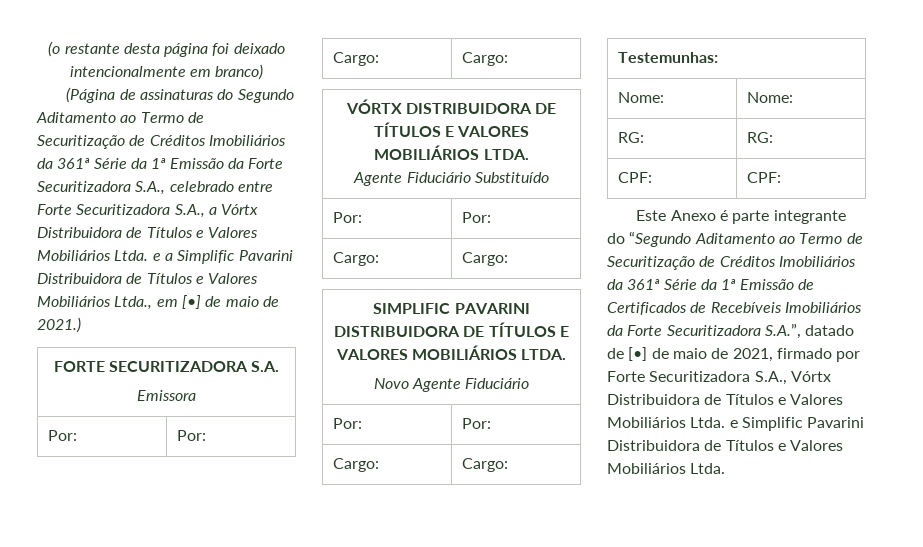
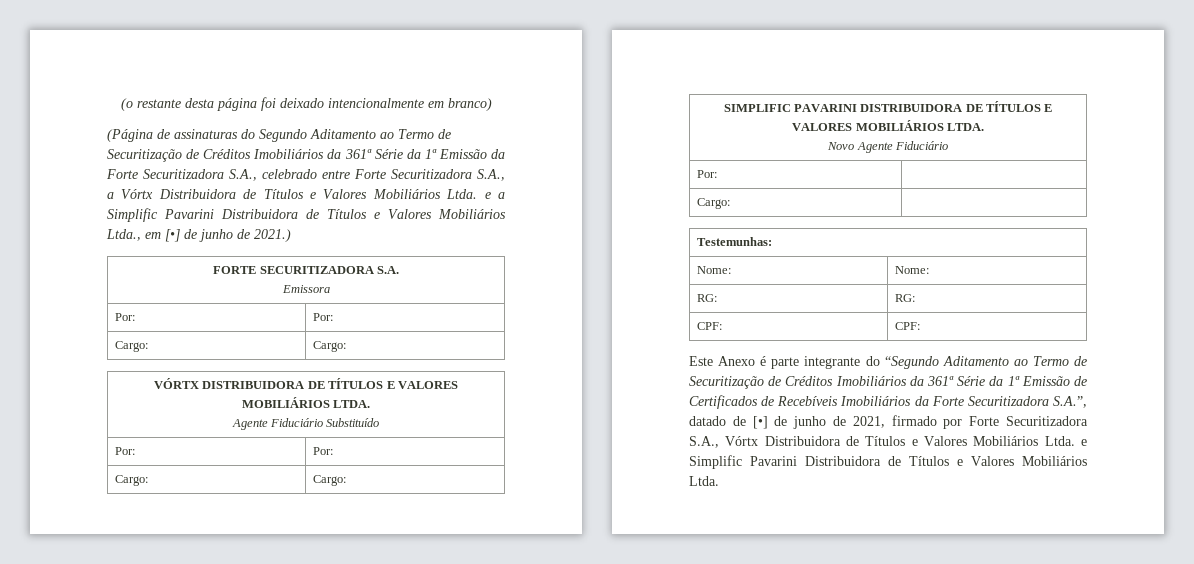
- (Página de assinaturas do Segundo Aditamento ao Termo de Securitização de Créditos Imobiliários da 361ª Série da 1ª Emissão da Forte Securitizadora S.A., celebrado entre Forte Securitizadora S.A., a Vórtx Distribuidora de Títulos e Valores Mobiliários Ltda. e a Simplific Pavarini Distribuidora de Títulos e Valores Mobiliários Ltda., em [•] de maio de 2021.)
+ (Página de assinaturas do Segundo Aditamento ao Termo de Securitização de Créditos Imobiliários da 361ª Série da 1ª Emissão da Forte Securitizadora S.A., celebrado entre Forte Securitizadora S.A., a Vórtx Distribuidora de Títulos e Valores Mobiliários Ltda. e a Simplific Pavarini Distribuidora de Títulos e Valores Mobiliários Ltda., em [•] de junho de 2021.)
  SIMPLIFIC PAVARINI DISTRIBUIDORA DE TÍTULOS E VALORES MOBILIÁRIOS LTDA.
  Novo Agente Fiduciário
- Por: | Por:
- Cargo: | Cargo:
+ Por: |
+ Cargo: |
- Este Anexo é parte integrante do “Segundo Aditamento ao Termo de Securitização de Créditos Imobiliários da 361ª Série da 1ª Emissão de Certificados de Recebíveis Imobiliários da Forte Securitizadora S.A.”, datado de [•] de maio de 2021, firmado por Forte Securitizadora S.A., Vórtx Distribuidora de Títulos e Valores Mobiliários Ltda. e Simplific Pavarini Distribuidora de Títulos e Valores Mobiliários Ltda.
+ Este Anexo é parte integrante do “Segundo Aditamento ao Termo de Securitização de Créditos Imobiliários da 361ª Série da 1ª Emissão de Certificados de Recebíveis Imobiliários da Forte Securitizadora S.A.”, datado de [•] de junho de 2021, firmado por Forte Securitizadora S.A., Vórtx Distribuidora de Títulos e Valores Mobiliários Ltda. e Simplific Pavarini Distribuidora de Títulos e Valores Mobiliários Ltda.

